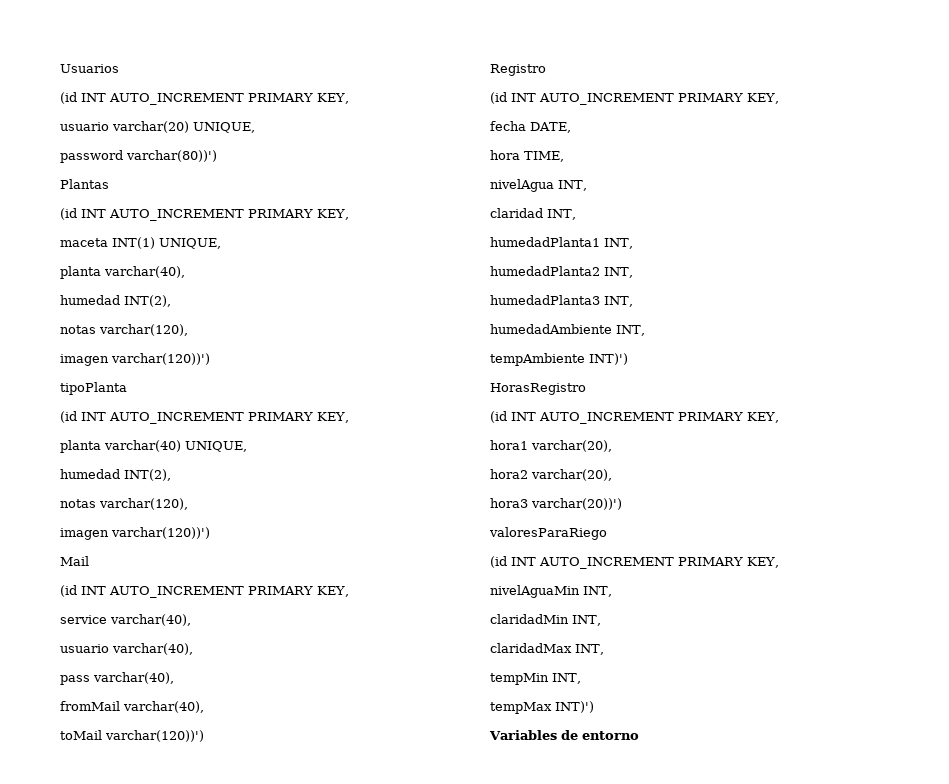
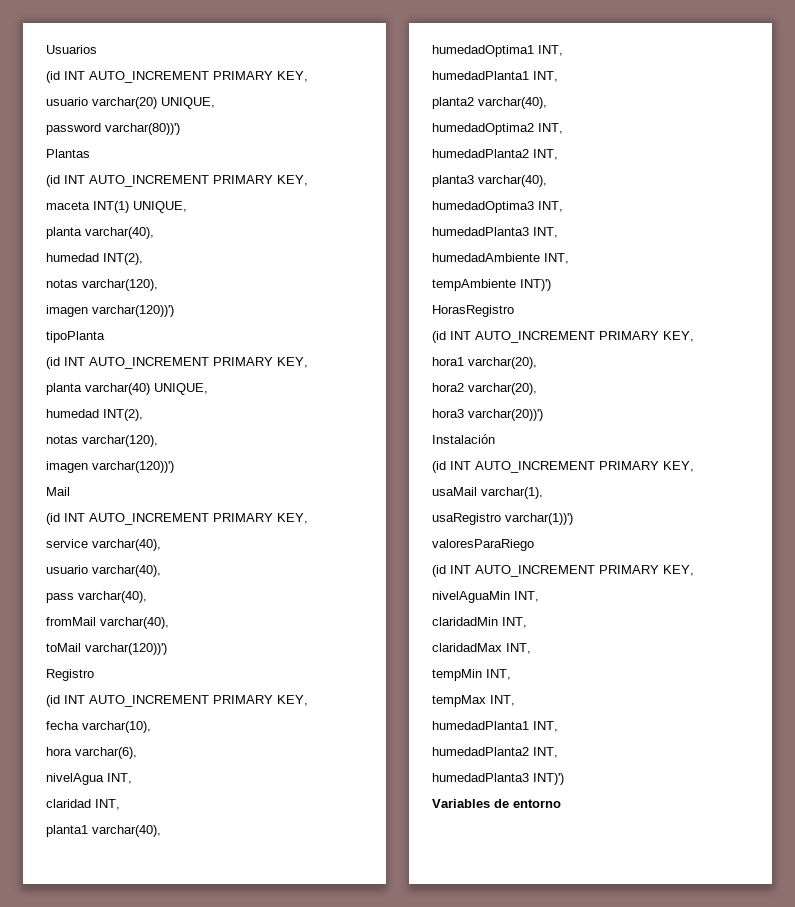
- fecha DATE,
+ fecha varchar(10),
- hora TIME,
+ hora varchar(6),
+ planta1 varchar(40),
+ humedadOptima1 INT,
  humedadPlanta1 INT,
+ planta2 varchar(40),
+ humedadOptima2 INT,
  humedadPlanta2 INT,
+ planta3 varchar(40),
+ humedadOptima3 INT,
+ Instalación
+ (id INT AUTO_INCREMENT PRIMARY KEY,
+ usaMail varchar(1),
+ usaRegistro varchar(1))')
- tempMax INT)')
+ tempMax INT,
+ humedadPlanta1 INT,
+ humedadPlanta2 INT,
+ humedadPlanta3 INT)')

